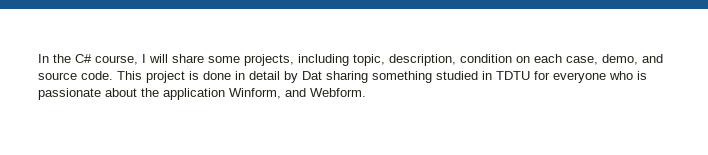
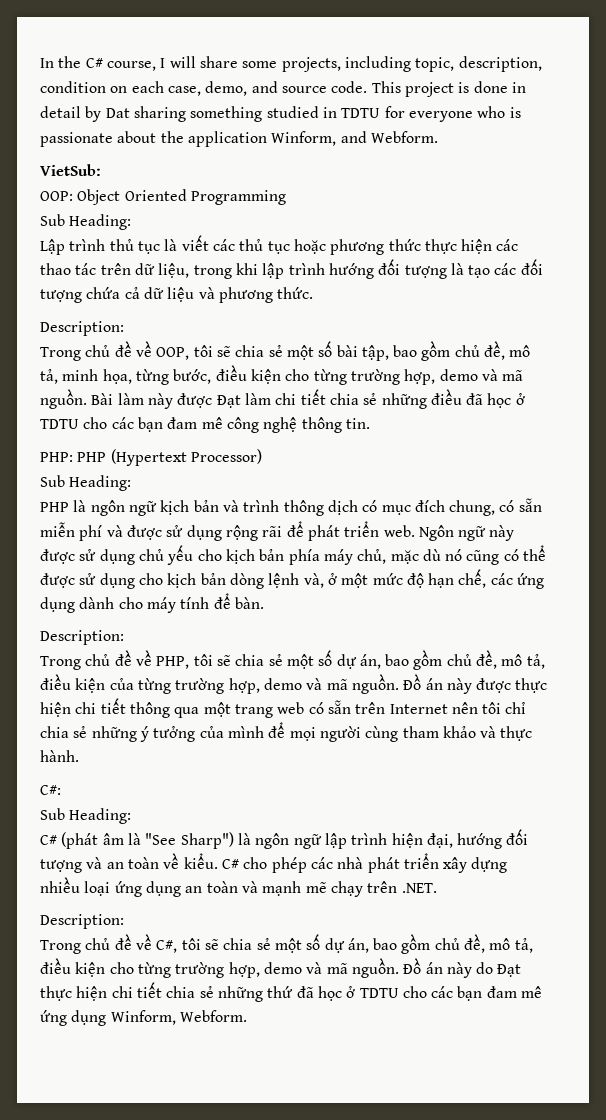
+ VietSub:
+ OOP: Object Oriented Programming
+ Sub Heading:
+ Lập trình thủ tục là viết các thủ tục hoặc phương thức thực hiện các thao tác trên dữ liệu, trong khi lập trình hướng đối tượng là tạo các đối tượng chứa cả dữ liệu và phương thức.
+ Description:
+ Trong chủ đề về OOP, tôi sẽ chia sẻ một số bài tập, bao gồm chủ đề, mô tả, minh họa, từng bước, điều kiện cho từng trường hợp, demo và mã nguồn. Bài làm này được Đạt làm chi tiết chia sẻ những điều đã học ở TDTU cho các bạn đam mê công nghệ thông tin.
+ PHP: PHP (Hypertext Processor)
+ Sub Heading:
+ PHP là ngôn ngữ kịch bản và trình thông dịch có mục đích chung, có sẵn miễn phí và được sử dụng rộng rãi để phát triển web. Ngôn ngữ này được sử dụng chủ yếu cho kịch bản phía máy chủ, mặc dù nó cũng có thể được sử dụng cho kịch bản dòng lệnh và, ở một mức độ hạn chế, các ứng dụng dành cho máy tính để bàn.
+ Description:
+ Trong chủ đề về PHP, tôi sẽ chia sẻ một số dự án, bao gồm chủ đề, mô tả, điều kiện của từng trường hợp, demo và mã nguồn. Đồ án này được thực hiện chi tiết thông qua một trang web có sẵn trên Internet nên tôi chỉ chia sẻ những ý tưởng của mình để mọi người cùng tham khảo và thực hành.
+ C#:
+ Sub Heading:
+ C# (phát âm là "See Sharp") là ngôn ngữ lập trình hiện đại, hướng đối tượng và an toàn về kiểu. C# cho phép các nhà phát triển xây dựng nhiều loại ứng dụng an toàn và mạnh mẽ chạy trên .NET.
+ Description:
+ Trong chủ đề về C#, tôi sẽ chia sẻ một số dự án, bao gồm chủ đề, mô tả, điều kiện cho từng trường hợp, demo và mã nguồn. Đồ án này do Đạt thực hiện chi tiết chia sẻ những thứ đã học ở TDTU cho các bạn đam mê ứng dụng Winform, Webform.

